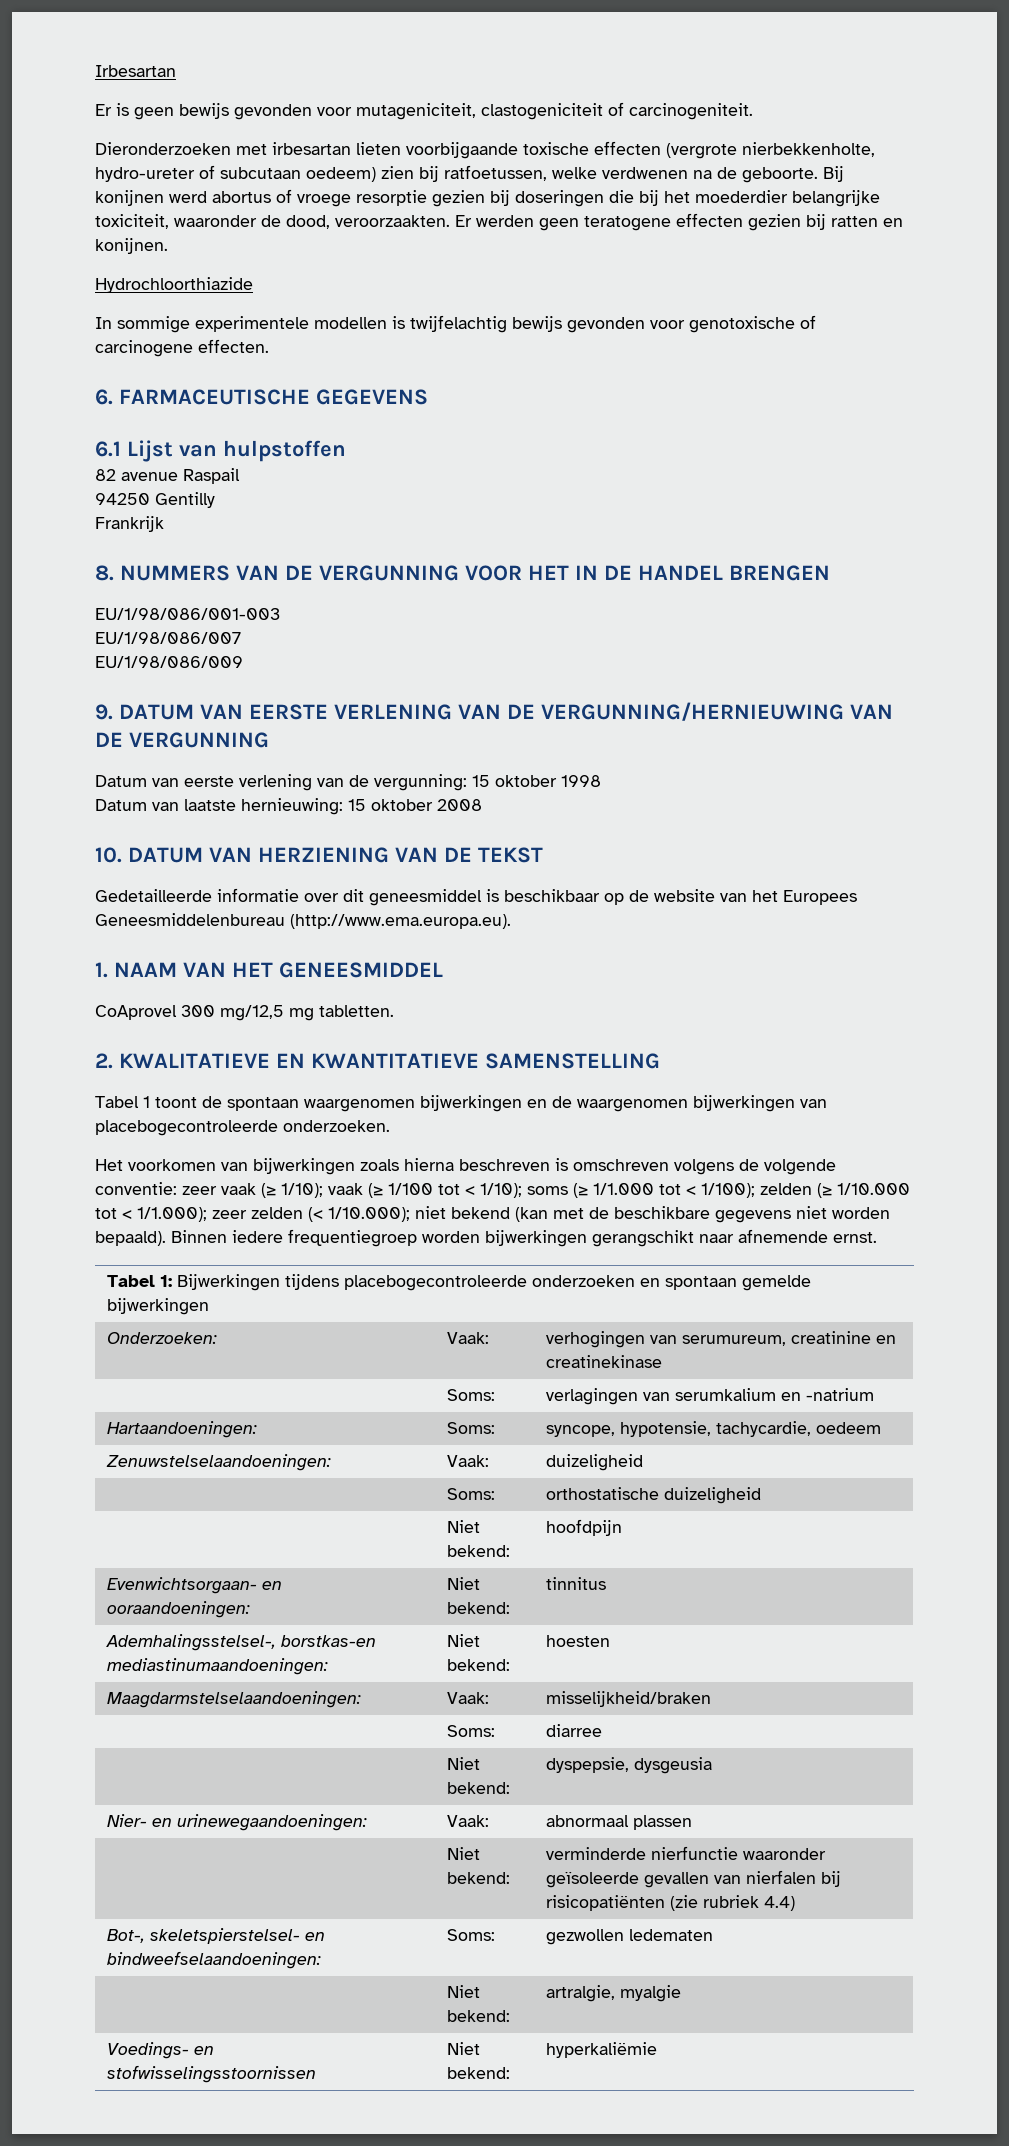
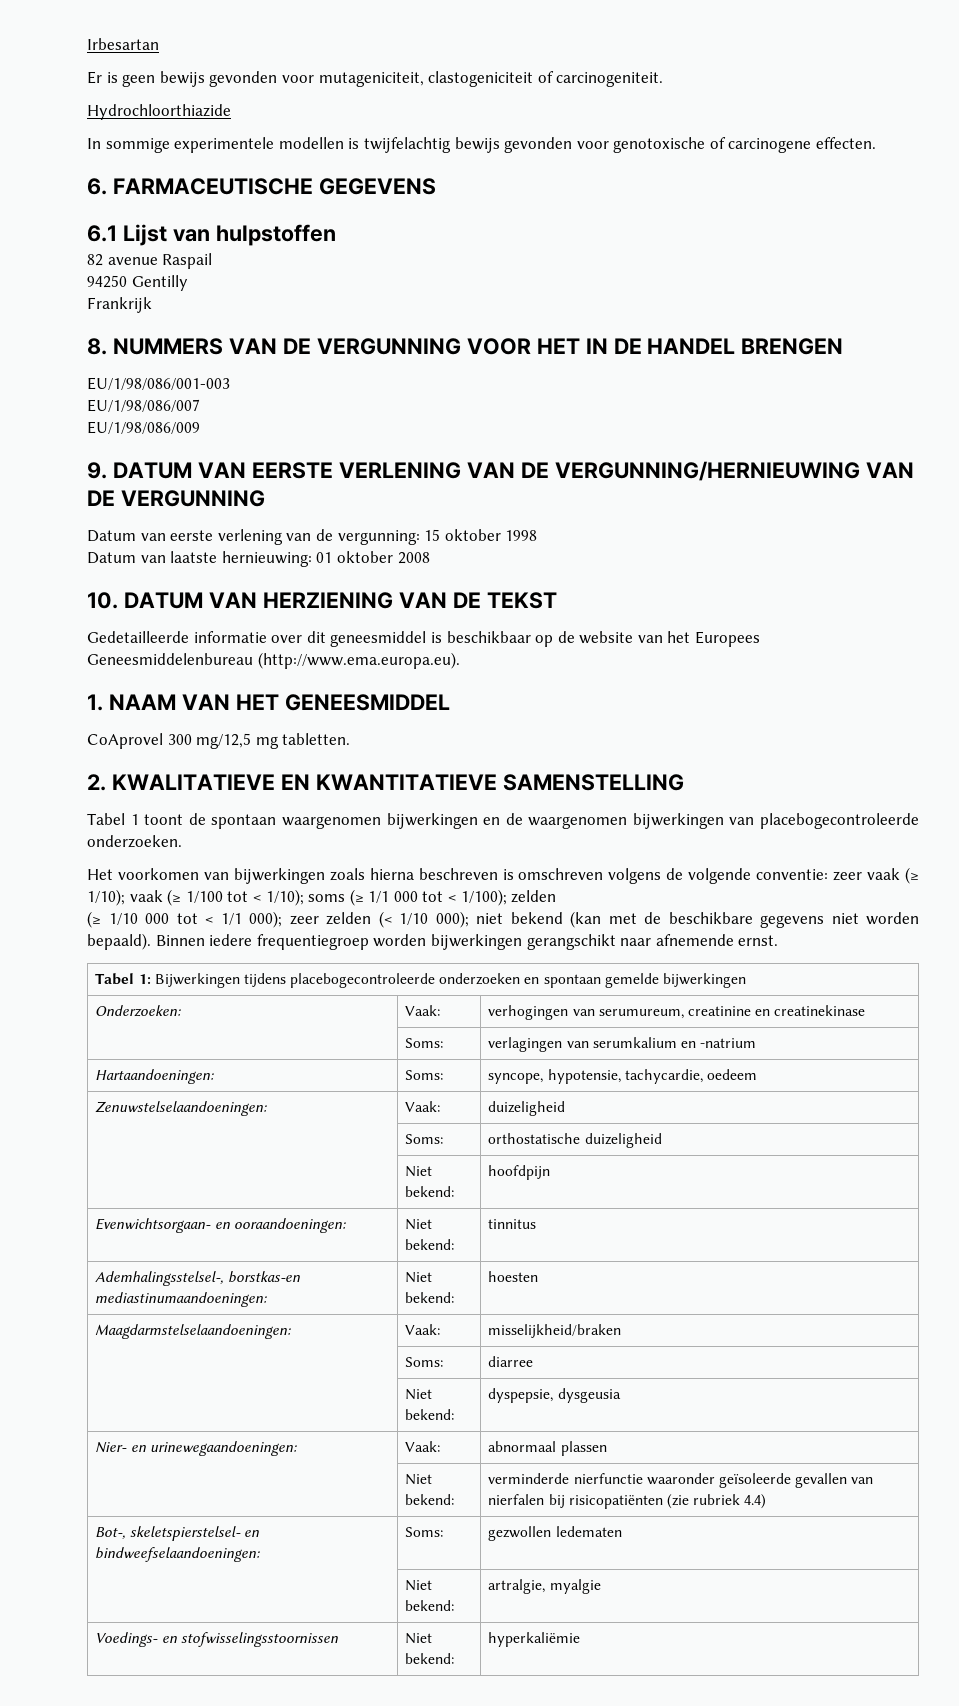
- Dieronderzoeken met irbesartan lieten voorbijgaande toxische effecten (vergrote nierbekkenholte, hydro-ureter of subcutaan oedeem) zien bij ratfoetussen, welke verdwenen na de geboorte. Bij konijnen werd abortus of vroege resorptie gezien bij doseringen die bij het moederdier belangrijke toxiciteit, waaronder de dood, veroorzaakten. Er werden geen teratogene effecten gezien bij ratten en konijnen.
- Datum van laatste hernieuwing: 15 oktober 2008
+ Datum van laatste hernieuwing: 01 oktober 2008
- Het voorkomen van bijwerkingen zoals hierna beschreven is omschreven volgens de volgende conventie: zeer vaak (≥ 1/10); vaak (≥ 1/100 tot < 1/10); soms (≥ 1/1.000 tot < 1/100); zelden (≥ 1/10.000 tot < 1/1.000); zeer zelden (< 1/10.000); niet bekend (kan met de beschikbare gegevens niet worden bepaald).
+ Het voorkomen van bijwerkingen zoals hierna beschreven is omschreven volgens de volgende conventie: zeer vaak (≥ 1/10); vaak (≥ 1/100 tot < 1/10); soms (≥ 1/1 000 tot < 1/100); zelden
+ (≥ 1/10 000 tot < 1/1 000); zeer zelden (< 1/10 000); niet bekend (kan met de beschikbare gegevens niet worden bepaald).

